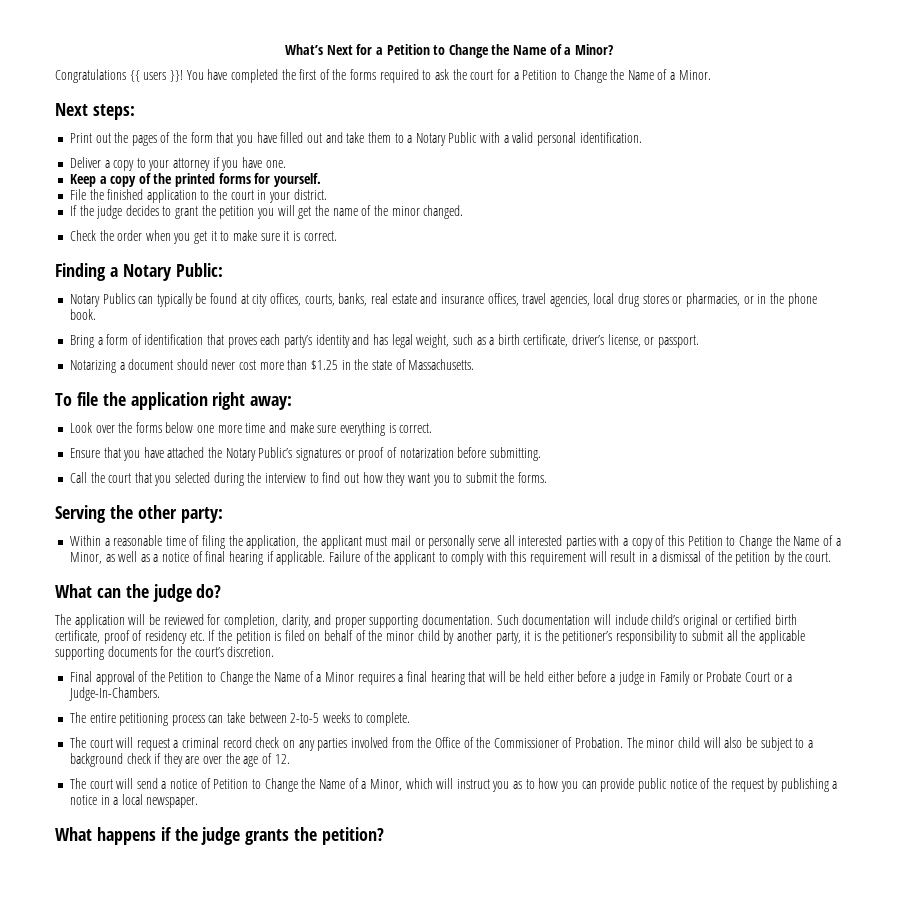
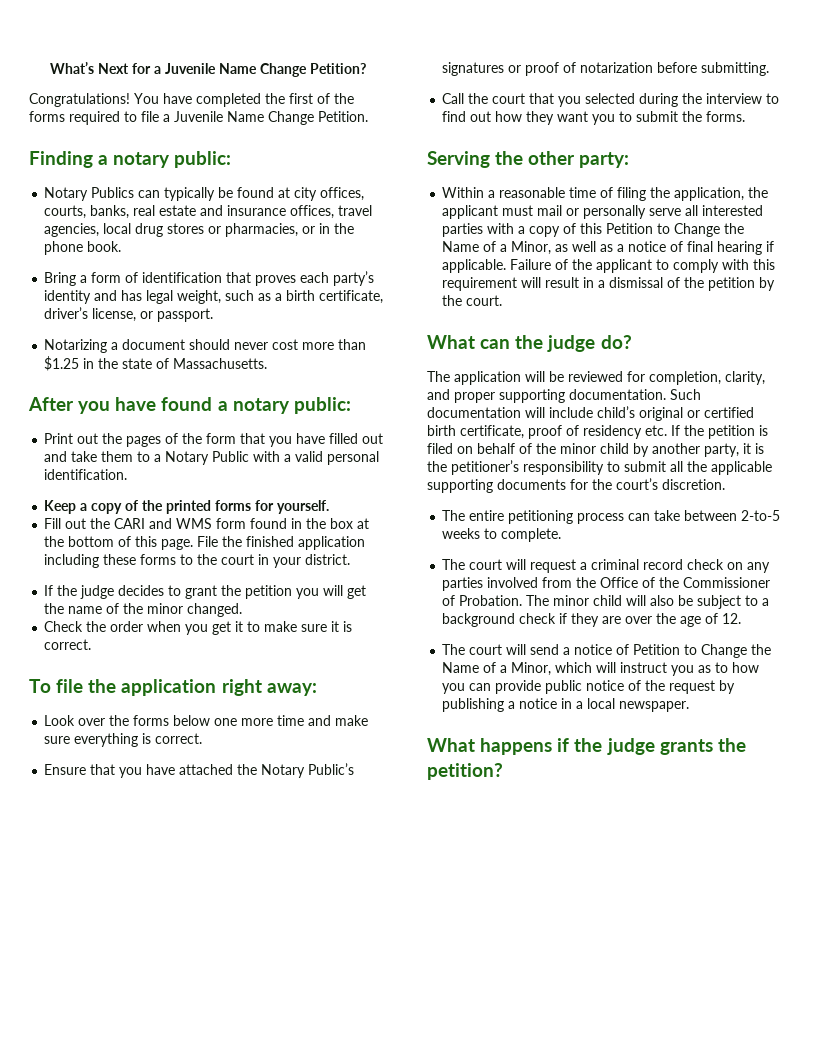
- What’s Next for a Petition to Change the Name of a Minor?
- Congratulations {{ users }}!
+ What’s Next for a Juvenile Name Change Petition?
+ Congratulations!
- You have completed the first of the forms required to ask the court for a Petition to Change the Name of a Minor.
- Next steps:
- Print out the pages of the form that you have filled out and take them to a Notary Public with a valid personal identification.
- Deliver a copy to your attorney if you have one.
- Keep a copy of the printed forms for yourself.
- File the finished application to the court in your district.
- If the judge decides to grant the petition you will get the name of the minor changed.
- Check the order when you get it to make sure it is correct.
+ You have completed the first of the forms required to file a Juvenile Name Change Petition.
- Finding a Notary Public:
+ Finding a notary public:
+ After you have found a notary public:
+ Print out the pages of the form that you have filled out and take them to a Notary Public with a valid personal identification.
+ Keep a copy of the printed forms for yourself.
+ Fill out the CARI and WMS form found in the box at the bottom of this page. File the finished application including these forms to the court in your district.
+ If the judge decides to grant the petition you will get the name of the minor changed.
+ Check the order when you get it to make sure it is correct.
- Final approval of the Petition to Change the Name of a Minor requires a final hearing that will be held either before a judge in Family or Probate Court or a Judge-In-Chambers.

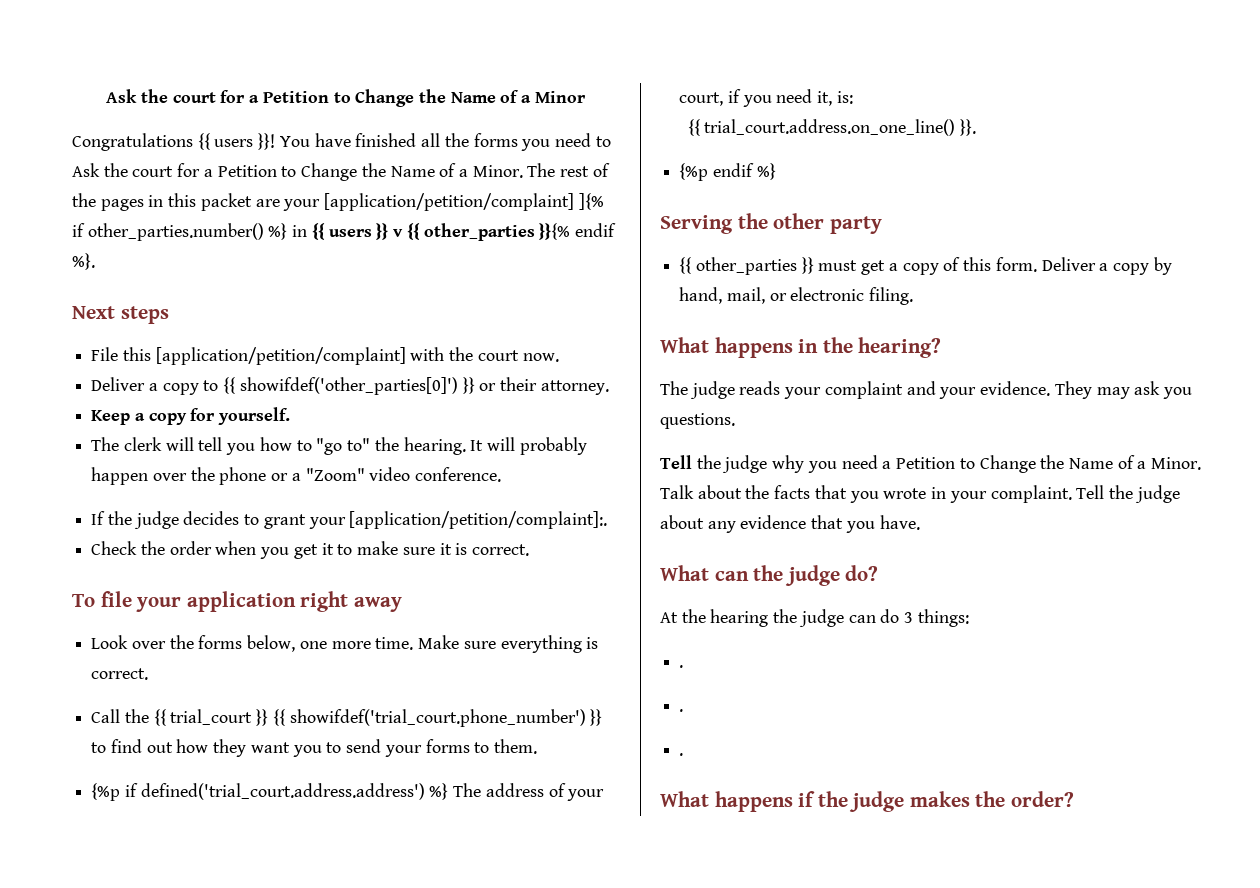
- What’s Next for a Juvenile Name Change Petition?
- Congratulations! You have completed the first of the forms required to file a Juvenile Name Change Petition.
- Finding a notary public:
- Notary Publics can typically be found at city offices, courts, banks, real estate and insurance offices, travel agencies, local drug stores or pharmacies, or in the phone book.
- Bring a form of identification that proves each party’s identity and has legal weight, such as a birth certificate, driver’s license, or passport.
- Notarizing a document should never cost more than $1.25 in the state of Massachusetts.
- After you have found a notary public:
- Print out the pages of the form that you have filled out and take them to a Notary Public with a valid personal identification.
- Keep a copy of the printed forms for yourself.
- Fill out the CARI and WMS form found in the box at the bottom of this page. File the finished application including these forms to the court in your district.
+ Ask the court for a Petition to Change the Name of a Minor
+ Congratulations {{ users }}! You have finished all the forms you need to Ask the court for a Petition to Change the Name of a Minor. The rest of the pages in this packet are your [application/petition/complaint] ]{% if other_parties.number() %} in {{ users }} v {{ other_parties }}{% endif %}.
+ Next steps
+ File this [application/petition/complaint] with the court now.
+ Deliver a copy to {{ showifdef('other_parties[0]') }} or their attorney.
+ Keep a copy for yourself.
+ The clerk will tell you how to "go to" the hearing. It will probably happen over the phone or a "Zoom" video conference.
- If the judge decides to grant the petition you will get the name of the minor changed.
+ If the judge decides to grant your [application/petition/complaint]:.
- To file the application right away:
+ To file your application right away
- Look over the forms below one more time and make sure everything is correct.
+ Look over the forms below, one more time. Make sure everything is correct.
- Ensure that you have attached the Notary Public’s signatures or proof of notarization before submitting.
- Call the court that you selected during the interview to find out how they want you to submit the forms.
- Serving the other party:
- Within a reasonable time of filing the application, the applicant must mail or personally serve all interested parties with a copy of this Petition to Change the Name of a Minor, as well as a notice of final hearing if applicable. Failure of the applicant to comply with this requirement will result in a dismissal of the petition by the court.
+ Call the {{ trial_court }} {{ showifdef('trial_court.phone_number') }} to find out how they want you to send your forms to them.
+ {%p if defined('trial_court.address.address') %} The address of your court, if you need it, is:
+ {{ trial_court.address.on_one_line() }}.
+ {%p endif %}
+ Serving the other party
+ {{ other_parties }} must get a copy of this form. Deliver a copy by hand, mail, or electronic filing.
+ What happens in the hearing?
+ The judge reads your complaint and your evidence. They may ask you questions.
+ Tell the judge why you need a Petition to Change the Name of a Minor. Talk about the facts that you wrote in your complaint. Tell the judge about any evidence that you have.
- The application will be reviewed for completion, clarity, and proper supporting documentation. Such documentation will include child’s original or certified birth certificate, proof of residency etc. If the petition is filed on behalf of the minor child by another party, it is the petitioner’s responsibility to submit all the applicable supporting documents for the court’s discretion.
- The entire petitioning process can take between 2-to-5 weeks to complete.
- The court will request a criminal record check on any parties involved from the Office of the Commissioner of Probation. The minor child will also be subject to a background check if they are over the age of 12.
- The court will send a notice of Petition to Change the Name of a Minor, which will instruct you as to how you can provide public notice of the request by publishing a notice in a local newspaper.
+ At the hearing the judge can do 3 things:
+ .
+ .
+ .
- What happens if the judge grants the petition?
+ What happens if the judge makes the order?

